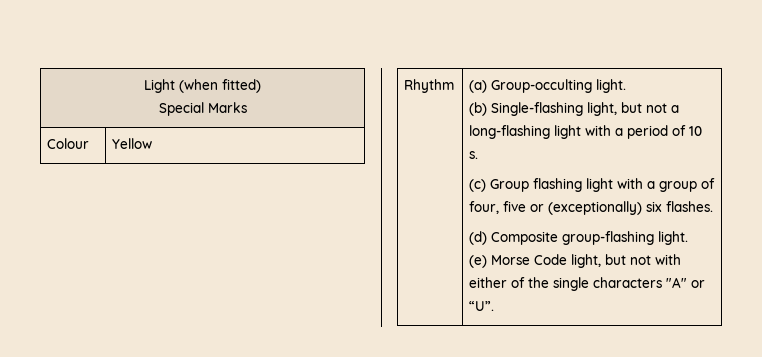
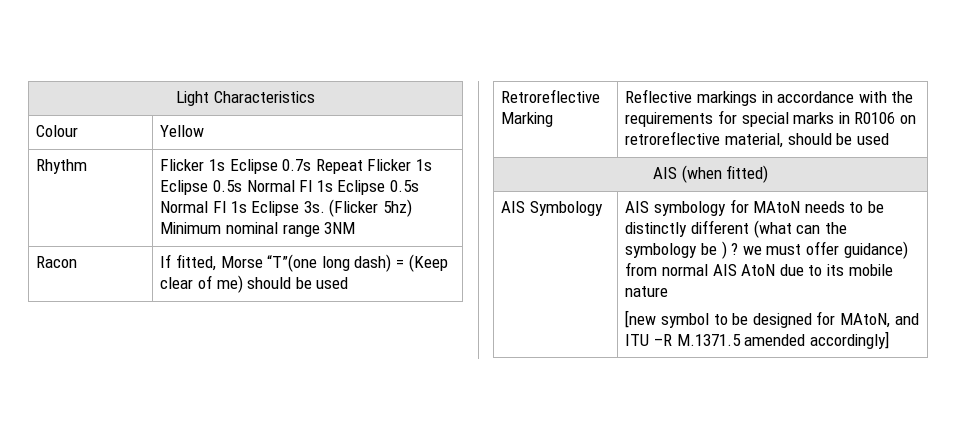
- Light (when fitted)
- Special Marks
+ Light Characteristics
- (a) Group‐occulting light.
- (b) Single‐flashing light, but not a long‐flashing light with a period of 10 s.
- (c) Group flashing light with a group of four, five or (exceptionally) six flashes.
- (d) Composite group‐flashing light.
- (e) Morse Code light, but not with either of the single characters "A" or “U”.
+ Flicker 1s Eclipse 0.7s Repeat Flicker 1s Eclipse 0.5s Normal Fl 1s Eclipse 0.5s Normal Fl 1s Eclipse 3s. (Flicker 5hz) Minimum nominal range 3NM
+ Racon | If fitted, Morse “T”(one long dash) = (Keep clear of me) should be used
+ Retroreflective Marking | Reflective markings in accordance with the requirements for special marks in R0106 on retroreflective material, should be used
+ AIS (when fitted)
+ AIS Symbology | AIS symbology for MAtoN needs to be distinctly different (what can the symbology be ) ? we must offer guidance) from normal AIS AtoN due to its mobile nature
+ [new symbol to be designed for MAtoN, and ITU –R M.1371.5 amended accordingly]

